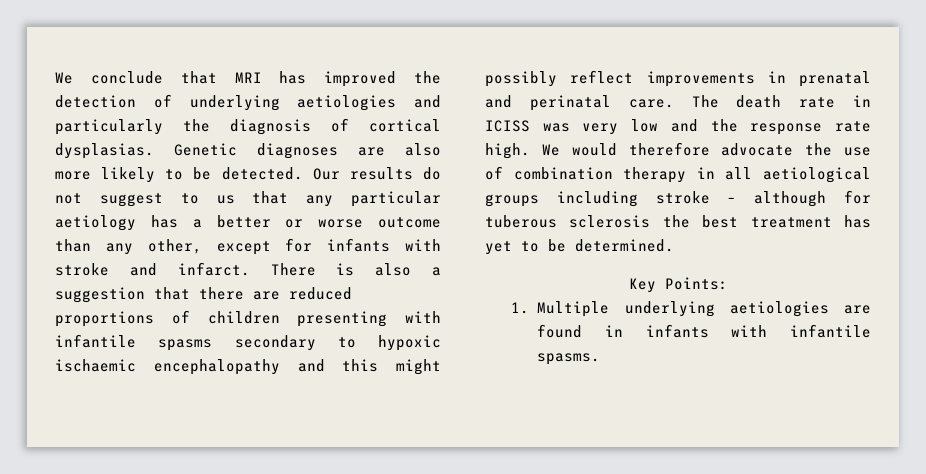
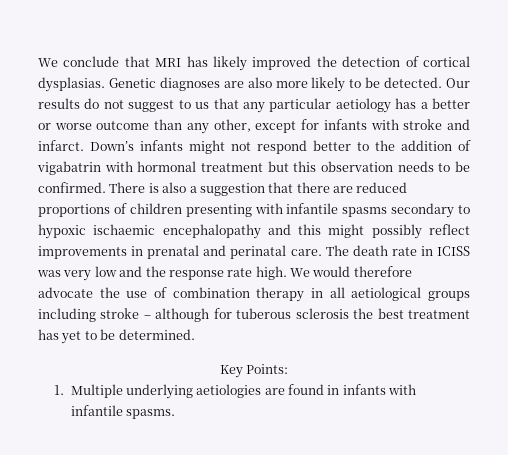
- We conclude that MRI has improved the detection of underlying aetiologies and particularly the diagnosis of cortical dysplasias.
+ We conclude that MRI has likely improved the detection of cortical dysplasias.
+ Down’s infants might not respond better to the addition of vigabatrin with hormonal treatment but this observation needs to be confirmed.

